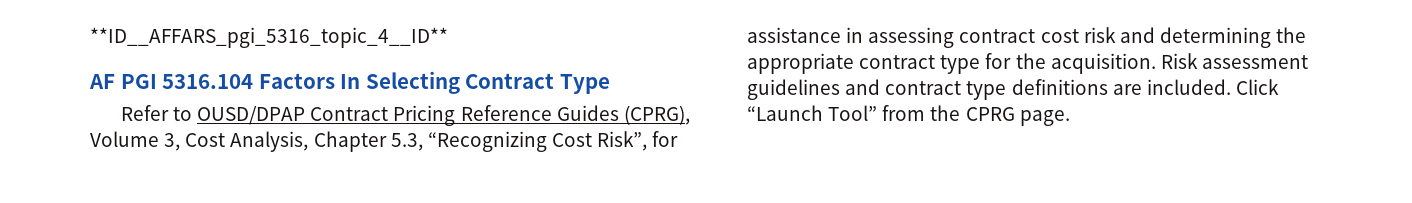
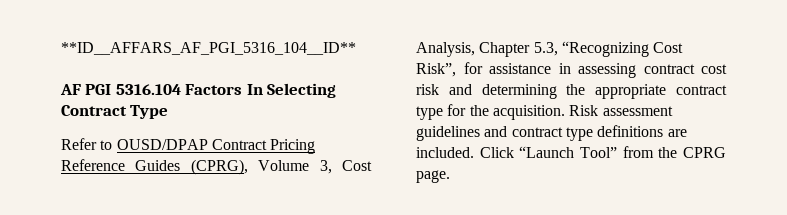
- **ID__AFFARS_pgi_5316_topic_4__ID**
+ **ID__AFFARS_AF_PGI_5316_104__ID**

